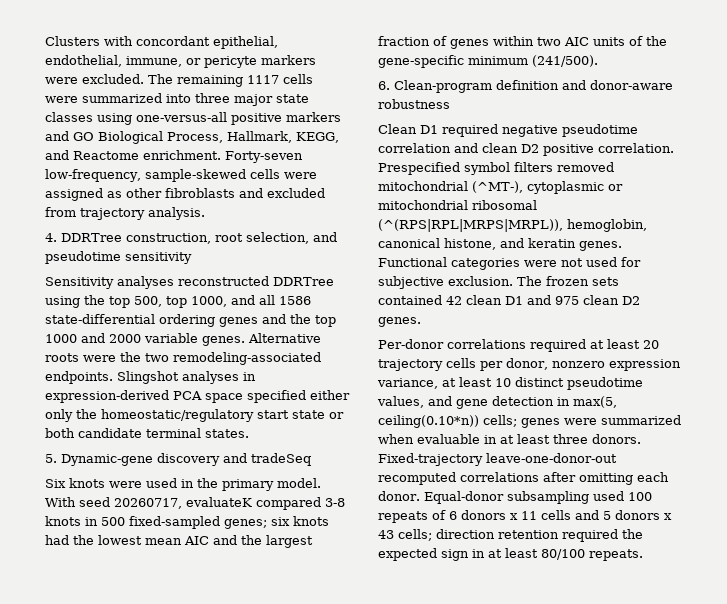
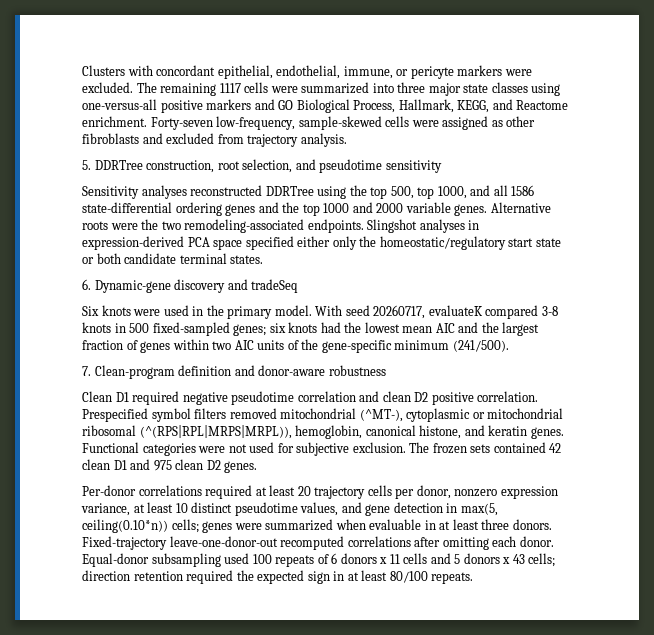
- 4. DDRTree construction, root selection, and pseudotime sensitivity
+ 5. DDRTree construction, root selection, and pseudotime sensitivity
- 5. Dynamic-gene discovery and tradeSeq
+ 6. Dynamic-gene discovery and tradeSeq
- 6. Clean-program definition and donor-aware robustness
+ 7. Clean-program definition and donor-aware robustness

